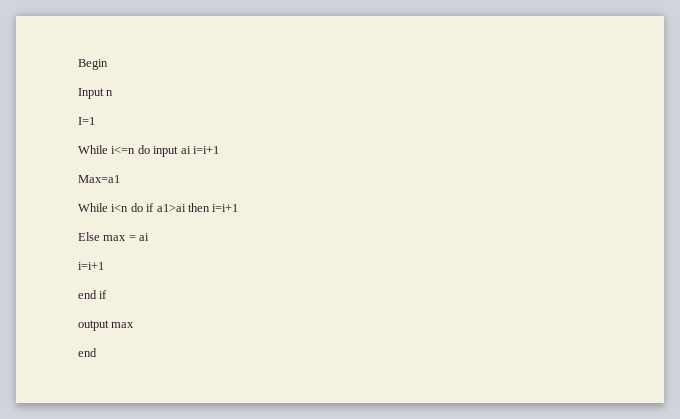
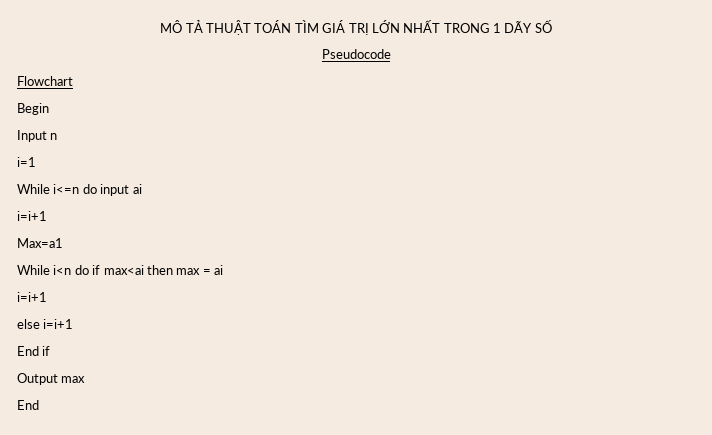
+ MÔ TẢ THUẬT TOÁN TÌM GIÁ TRỊ LỚN NHẤT TRONG 1 DÃY SỐ
+ Pseudocode
+ Flowchart
- I=1
+ i=1
- While i<=n do input ai i=i+1
+ While i<=n do input ai
+ i=i+1
- While i<n do if a1>ai then i=i+1
- Else max = ai
+ While i<n do if max<ai then max = ai
- end if
+ else i=i+1
+ End if
- output max
- end
+ Output max
+ End

